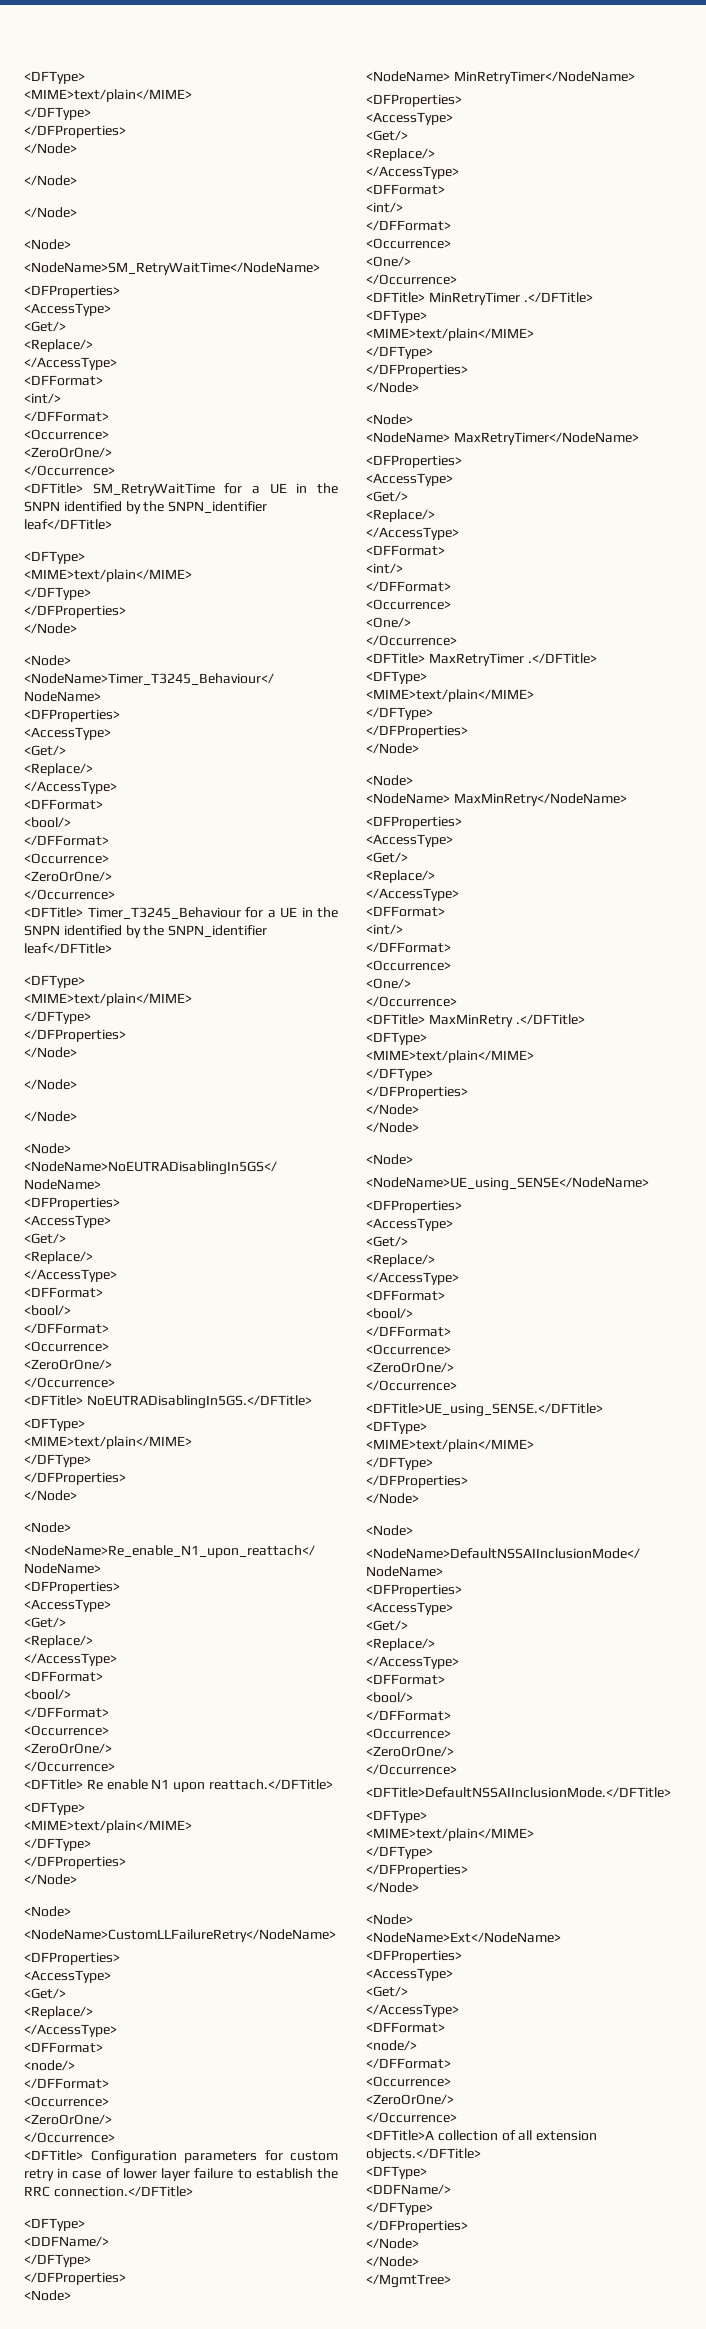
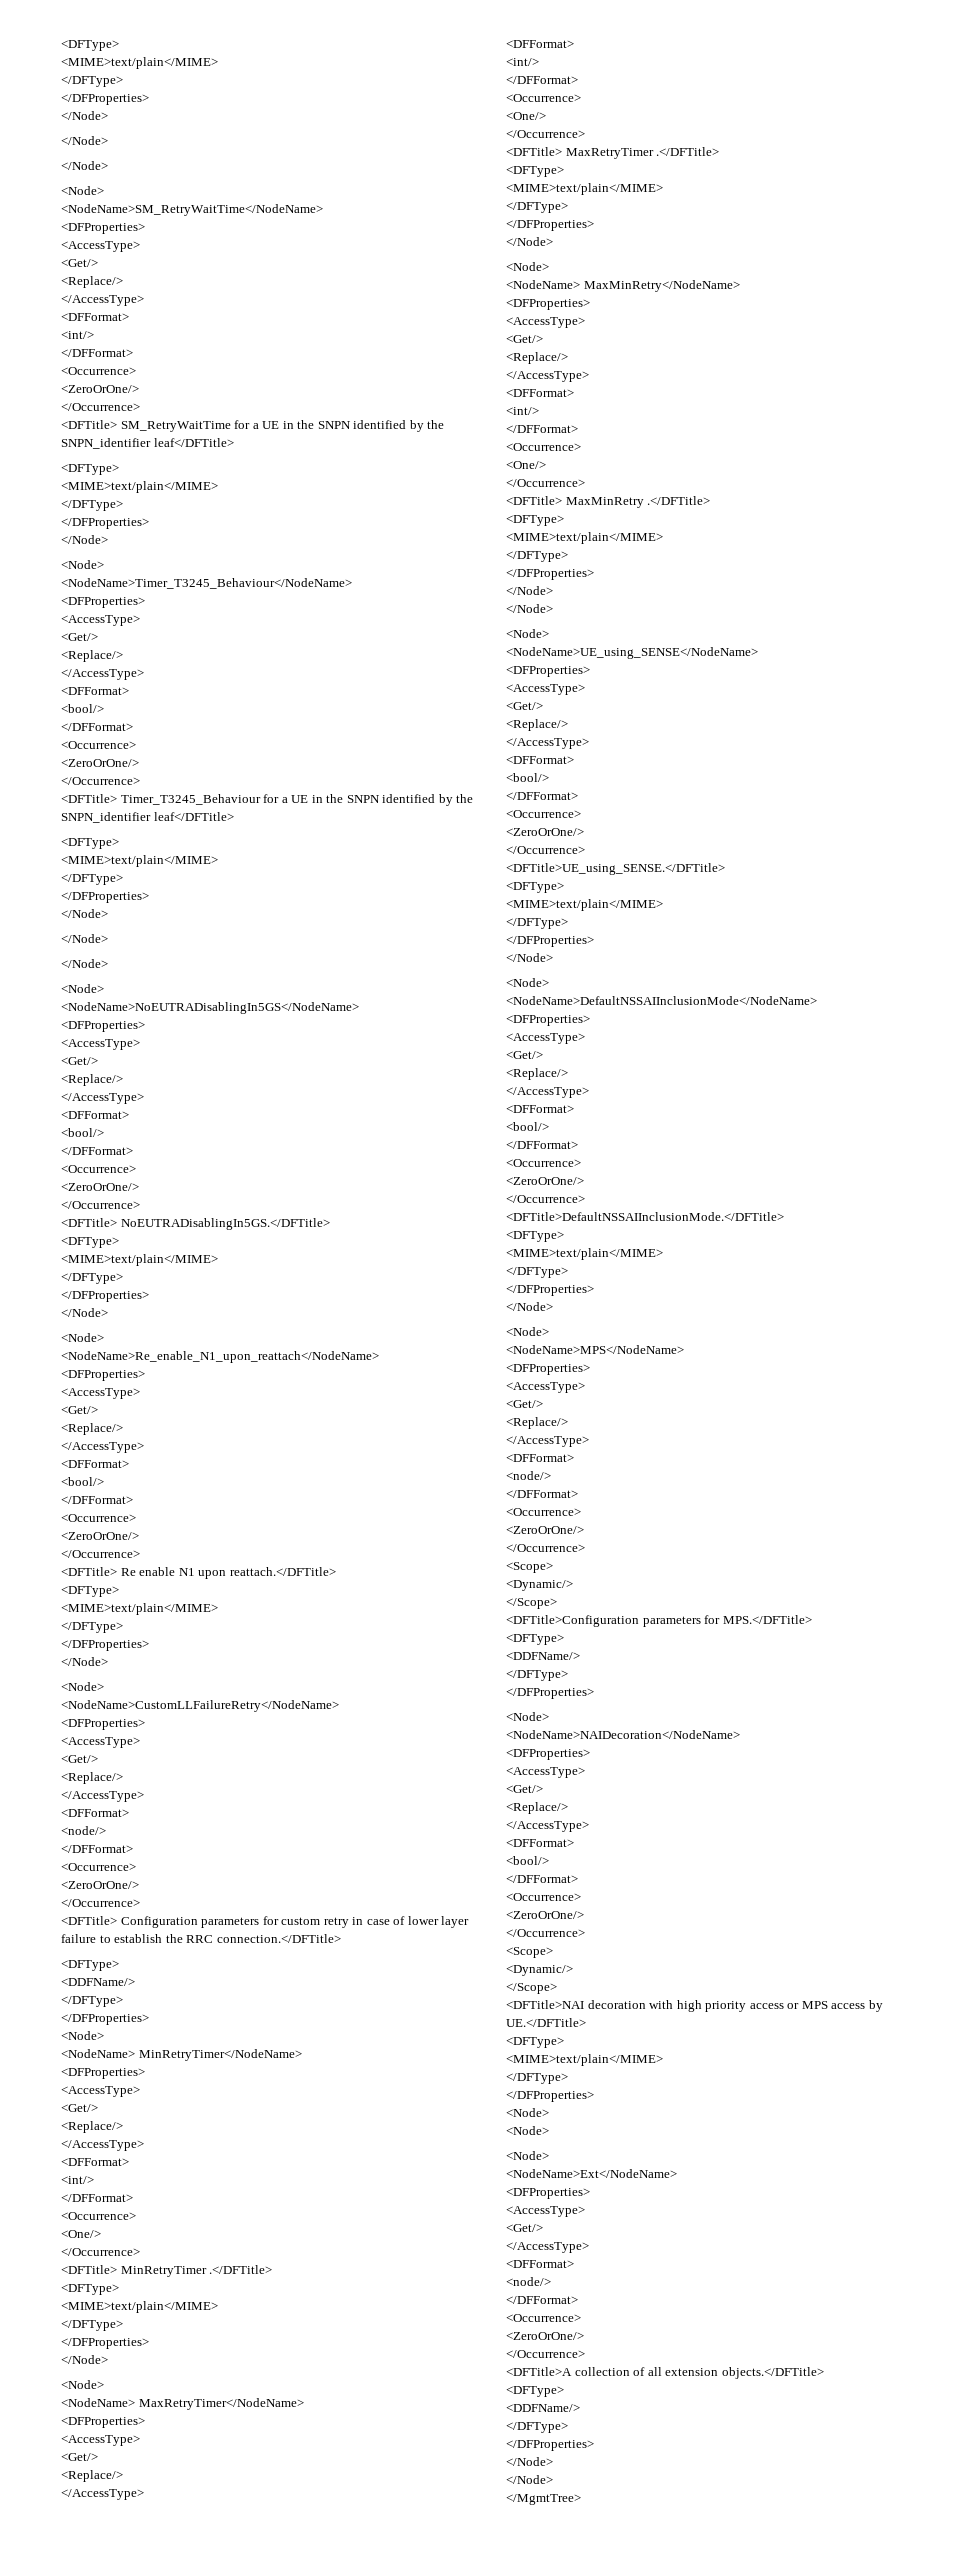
+ <NodeName>MPS</NodeName>
+ <DFProperties>
+ <AccessType>
+ <Get/>
+ <Replace/>
+ </AccessType>
+ <DFFormat>
+ <node/>
+ </DFFormat>
+ <Occurrence>
+ <ZeroOrOne/>
+ </Occurrence>
+ <Scope>
+ <Dynamic/>
+ </Scope>
+ <DFTitle>Configuration parameters for MPS.</DFTitle>
+ <DFType>
+ <DDFName/>
+ </DFType>
+ </DFProperties>
+ <Node>
+ <NodeName>NAIDecoration</NodeName>
+ <DFProperties>
+ <AccessType>
+ <Get/>
+ <Replace/>
+ </AccessType>
+ <DFFormat>
+ <bool/>
+ </DFFormat>
+ <Occurrence>
+ <ZeroOrOne/>
+ </Occurrence>
+ <Scope>
+ <Dynamic/>
+ </Scope>
+ <DFTitle>NAI decoration with high priority access or MPS access by UE.</DFTitle>
+ <DFType>
+ <MIME>text/plain</MIME>
+ </DFType>
+ </DFProperties>
+ <Node>
+ <Node>
+ <Node>

